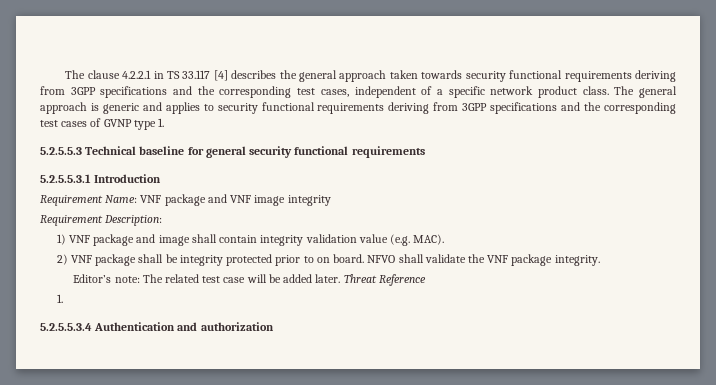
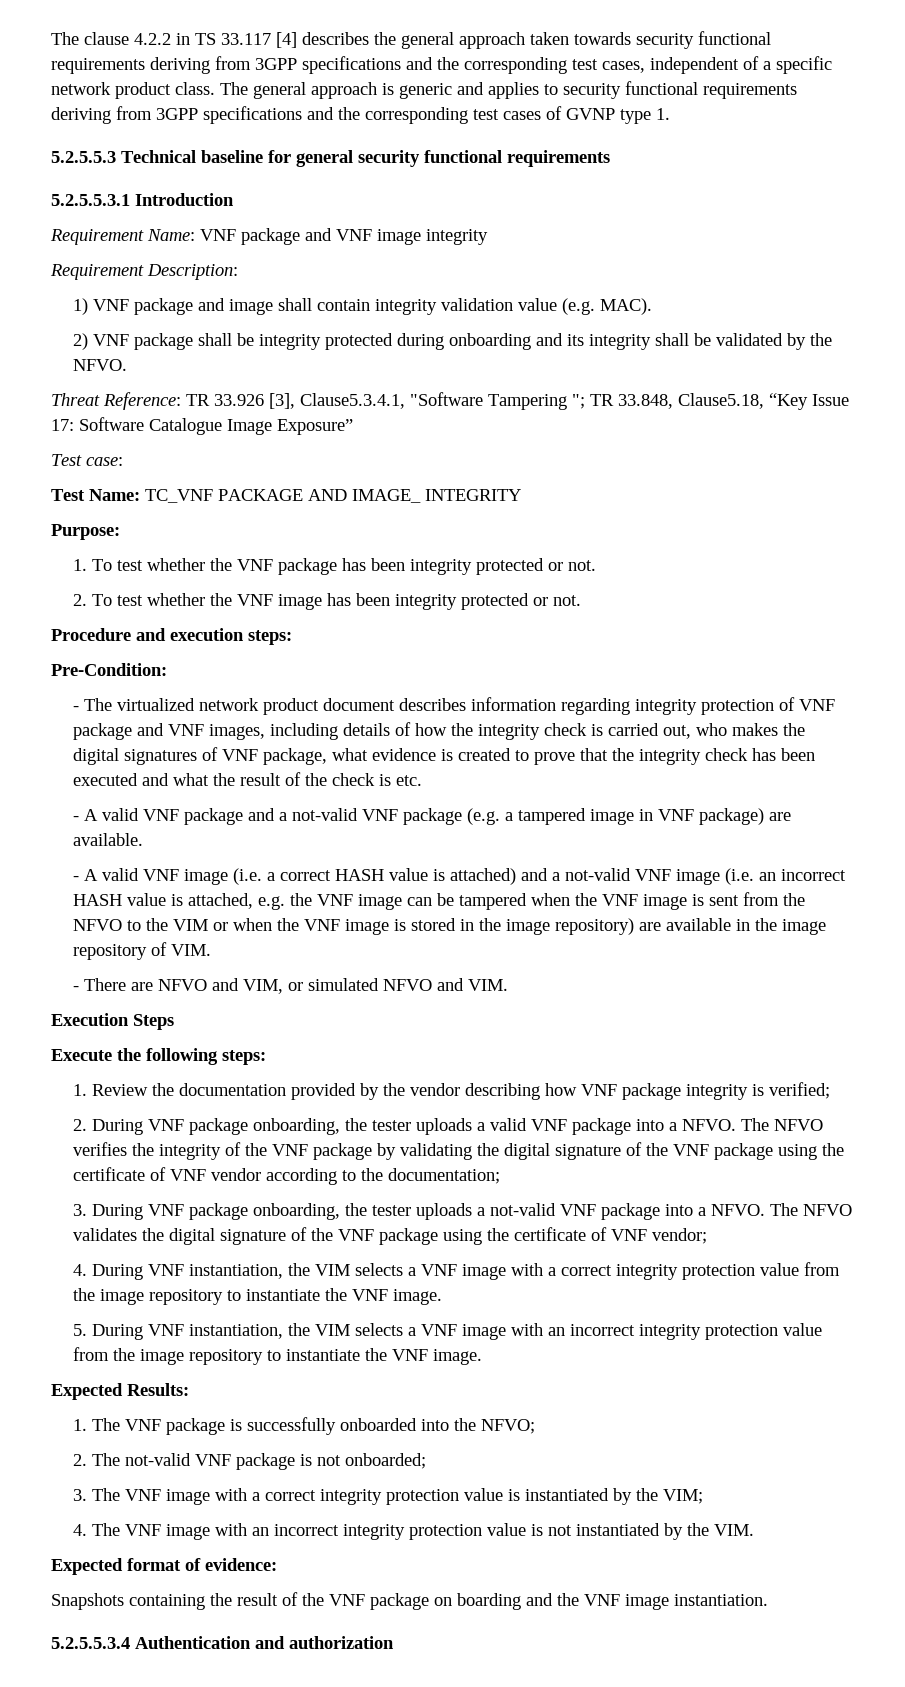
- The clause 4.2.2.1 in TS 33.117 [4] describes the general approach taken towards security functional requirements deriving from 3GPP specifications and the corresponding test cases, independent of a specific network product class.
+ The clause 4.2.2 in TS 33.117 [4] describes the general approach taken towards security functional requirements deriving from 3GPP specifications and the corresponding test cases, independent of a specific network product class.
- 2) VNF package shall be integrity protected prior to on board. NFVO shall validate the VNF package integrity.
- Editor’s note: The related test case will be added later. Threat Reference
- 1.
+ 2) VNF package shall be integrity protected during onboarding and its integrity shall be validated by the NFVO.
+ Threat Reference: TR 33.926 [3], Clause5.3.4.1, "Software Tampering "; TR 33.848, Clause5.18, “Key Issue 17: Software Catalogue Image Exposure”
+ Test case:
+ Test Name: TC_VNF PACKAGE AND IMAGE_ INTEGRITY
+ Purpose:
+ 1. To test whether the VNF package has been integrity protected or not.
+ 2. To test whether the VNF image has been integrity protected or not.
+ Procedure and execution steps:
+ Pre-Condition:
+ - The virtualized network product document describes information regarding integrity protection of VNF package and VNF images, including details of how the integrity check is carried out, who makes the digital signatures of VNF package, what evidence is created to prove that the integrity check has been executed and what the result of the check is etc.
+ - A valid VNF package and a not-valid VNF package (e.g. a tampered image in VNF package) are available.
+ - A valid VNF image (i.e. a correct HASH value is attached) and a not-valid VNF image (i.e. an incorrect HASH value is attached, e.g. the VNF image can be tampered when the VNF image is sent from the NFVO to the VIM or when the VNF image is stored in the image repository) are available in the image repository of VIM.
+ - There are NFVO and VIM, or simulated NFVO and VIM.
+ Execution Steps
+ Execute the following steps:
+ 1. Review the documentation provided by the vendor describing how VNF package integrity is verified;
+ 2. During VNF package onboarding, the tester uploads a valid VNF package into a NFVO. The NFVO verifies the integrity of the VNF package by validating the digital signature of the VNF package using the certificate of VNF vendor according to the documentation;
+ 3. During VNF package onboarding, the tester uploads a not-valid VNF package into a NFVO. The NFVO validates the digital signature of the VNF package using the certificate of VNF vendor;
+ 4. During VNF instantiation, the VIM selects a VNF image with a correct integrity protection value from the image repository to instantiate the VNF image.
+ 5. During VNF instantiation, the VIM selects a VNF image with an incorrect integrity protection value from the image repository to instantiate the VNF image.
+ Expected Results:
+ 1. The VNF package is successfully onboarded into the NFVO;
+ 2. The not-valid VNF package is not onboarded;
+ 3. The VNF image with a correct integrity protection value is instantiated by the VIM;
+ 4. The VNF image with an incorrect integrity protection value is not instantiated by the VIM.
+ Expected format of evidence:
+ Snapshots containing the result of the VNF package on boarding and the VNF image instantiation.

